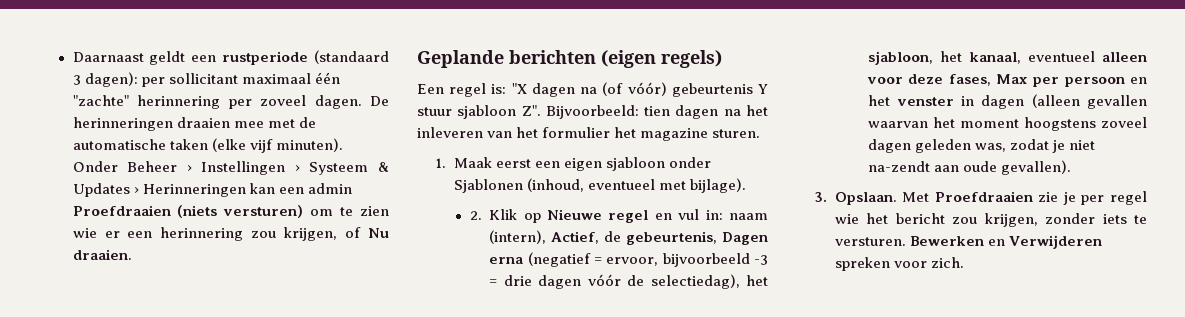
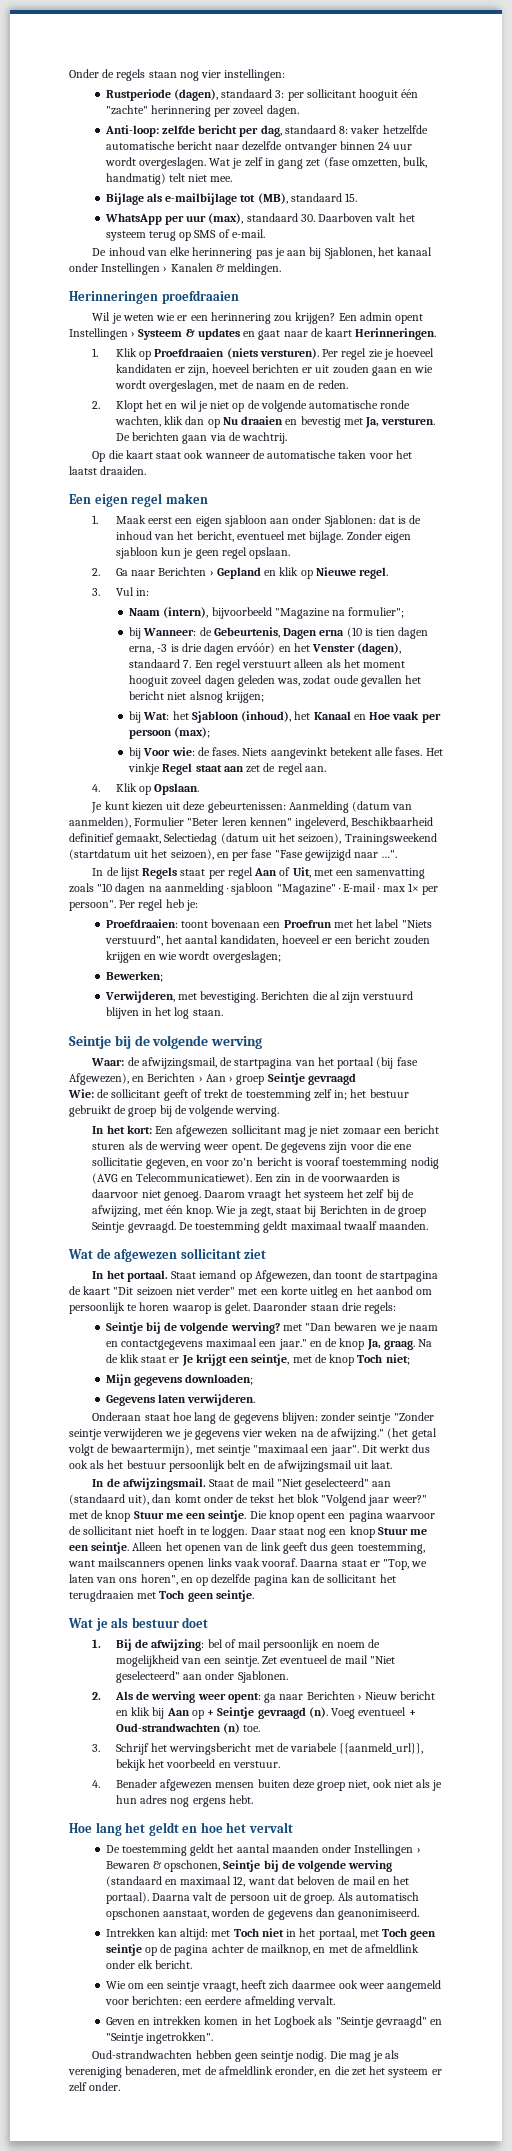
- Daarnaast geldt een rustperiode (standaard 3 dagen): per sollicitant maximaal één "zachte" herinnering per zoveel dagen. De herinneringen draaien mee met de automatische taken (elke vijf minuten). Onder Beheer › Instellingen › Systeem & Updates › Herinneringen kan een admin Proefdraaien (niets versturen) om te zien wie er een herinnering zou krijgen, of Nu draaien.
- Geplande berichten (eigen regels)
- Een regel is: "X dagen na (of vóór) gebeurtenis Y stuur sjabloon Z". Bijvoorbeeld: tien dagen na het inleveren van het formulier het magazine sturen.
+ Onder de regels staan nog vier instellingen:
+ Rustperiode (dagen), standaard 3: per sollicitant hooguit één "zachte" herinnering per zoveel dagen.
+ Anti-loop: zelfde bericht per dag, standaard 8: vaker hetzelfde automatische bericht naar dezelfde ontvanger binnen 24 uur wordt overgeslagen. Wat je zelf in gang zet (fase omzetten, bulk, handmatig) telt niet mee.
+ Bijlage als e-mailbijlage tot (MB), standaard 15.
+ WhatsApp per uur (max), standaard 30. Daarboven valt het systeem terug op SMS of e-mail.
+ De inhoud van elke herinnering pas je aan bij Sjablonen, het kanaal onder Instellingen › Kanalen & meldingen.
+ Herinneringen proefdraaien
+ Wil je weten wie er een herinnering zou krijgen? Een admin opent Instellingen › Systeem & updates en gaat naar de kaart Herinneringen.
+ 1. Klik op Proefdraaien (niets versturen). Per regel zie je hoeveel kandidaten er zijn, hoeveel berichten er uit zouden gaan en wie wordt overgeslagen, met de naam en de reden.
+ 2. Klopt het en wil je niet op de volgende automatische ronde wachten, klik dan op Nu draaien en bevestig met Ja, versturen. De berichten gaan via de wachtrij.
+ Op die kaart staat ook wanneer de automatische taken voor het laatst draaiden.
+ Een eigen regel maken
- 1. Maak eerst een eigen sjabloon onder Sjablonen (inhoud, eventueel met bijlage).
- 2. Klik op Nieuwe regel en vul in: naam (intern), Actief, de gebeurtenis, Dagen erna (negatief = ervoor, bijvoorbeeld -3 = drie dagen vóór de selectiedag), het sjabloon, het kanaal, eventueel alleen voor deze fases, Max per persoon en het venster in dagen (alleen gevallen waarvan het moment hoogstens zoveel dagen geleden was, zodat je niet na-zendt aan oude gevallen).
- 3. Opslaan. Met Proefdraaien zie je per regel wie het bericht zou krijgen, zonder iets te versturen. Bewerken en Verwijderen spreken voor zich.
+ 1. Maak eerst een eigen sjabloon aan onder Sjablonen: dat is de inhoud van het bericht, eventueel met bijlage. Zonder eigen sjabloon kun je geen regel opslaan.
+ 2. Ga naar Berichten › Gepland en klik op Nieuwe regel.
+ 3. Vul in:
+ Naam (intern), bijvoorbeeld "Magazine na formulier";
+ bij Wanneer: de Gebeurtenis, Dagen erna (10 is tien dagen erna, -3 is drie dagen ervóór) en het Venster (dagen), standaard 7. Een regel verstuurt alleen als het moment hooguit zoveel dagen geleden was, zodat oude gevallen het bericht niet alsnog krijgen;
+ bij Wat: het Sjabloon (inhoud), het Kanaal en Hoe vaak per persoon (max);
+ bij Voor wie: de fases. Niets aangevinkt betekent alle fases. Het vinkje Regel staat aan zet de regel aan.
+ 4. Klik op Opslaan.
+ Je kunt kiezen uit deze gebeurtenissen: Aanmelding (datum van aanmelden), Formulier "Beter leren kennen" ingeleverd, Beschikbaarheid definitief gemaakt, Selectiedag (datum uit het seizoen), Trainingsweekend (startdatum uit het seizoen), en per fase "Fase gewijzigd naar …".
+ In de lijst Regels staat per regel Aan of Uit, met een samenvatting zoals "10 dagen na aanmelding · sjabloon "Magazine" · E-mail · max 1× per persoon". Per regel heb je:
+ Proefdraaien: toont bovenaan een Proefrun met het label "Niets verstuurd", het aantal kandidaten, hoeveel er een bericht zouden krijgen en wie wordt overgeslagen;
+ Bewerken;
+ Verwijderen, met bevestiging. Berichten die al zijn verstuurd blijven in het log staan.
+ Seintje bij de volgende werving
+ Waar: de afwijzingsmail, de startpagina van het portaal (bij fase Afgewezen), en Berichten › Aan › groep Seintje gevraagd
+ Wie: de sollicitant geeft of trekt de toestemming zelf in; het bestuur gebruikt de groep bij de volgende werving.
+ In het kort: Een afgewezen sollicitant mag je niet zomaar een bericht sturen als de werving weer opent. De gegevens zijn voor die ene sollicitatie gegeven, en voor zo'n bericht is vooraf toestemming nodig (AVG en Telecommunicatiewet). Een zin in de voorwaarden is daarvoor niet genoeg. Daarom vraagt het systeem het zelf bij de afwijzing, met één knop. Wie ja zegt, staat bij Berichten in de groep Seintje gevraagd. De toestemming geldt maximaal twaalf maanden.
+ Wat de afgewezen sollicitant ziet
+ In het portaal. Staat iemand op Afgewezen, dan toont de startpagina de kaart "Dit seizoen niet verder" met een korte uitleg en het aanbod om persoonlijk te horen waarop is gelet. Daaronder staan drie regels:
+ Seintje bij de volgende werving? met "Dan bewaren we je naam en contactgegevens maximaal een jaar." en de knop Ja, graag. Na de klik staat er Je krijgt een seintje, met de knop Toch niet;
+ Mijn gegevens downloaden;
+ Gegevens laten verwijderen.
+ Onderaan staat hoe lang de gegevens blijven: zonder seintje "Zonder seintje verwijderen we je gegevens vier weken na de afwijzing." (het getal volgt de bewaartermijn), met seintje "maximaal een jaar". Dit werkt dus ook als het bestuur persoonlijk belt en de afwijzingsmail uit laat.
+ In de afwijzingsmail. Staat de mail "Niet geselecteerd" aan (standaard uit), dan komt onder de tekst het blok "Volgend jaar weer?" met de knop Stuur me een seintje. Die knop opent een pagina waarvoor de sollicitant niet hoeft in te loggen. Daar staat nog een knop Stuur me een seintje. Alleen het openen van de link geeft dus geen toestemming, want mailscanners openen links vaak vooraf. Daarna staat er "Top, we laten van ons horen", en op dezelfde pagina kan de sollicitant het terugdraaien met Toch geen seintje.
+ Wat je als bestuur doet
+ 1. Bij de afwijzing: bel of mail persoonlijk en noem de mogelijkheid van een seintje. Zet eventueel de mail "Niet geselecteerd" aan onder Sjablonen.
+ 2. Als de werving weer opent: ga naar Berichten › Nieuw bericht en klik bij Aan op + Seintje gevraagd (n). Voeg eventueel + Oud-strandwachten (n) toe.
+ 3. Schrijf het wervingsbericht met de variabele {{aanmeld_url}}, bekijk het voorbeeld en verstuur.
+ 4. Benader afgewezen mensen buiten deze groep niet, ook niet als je hun adres nog ergens hebt.
+ Hoe lang het geldt en hoe het vervalt
+ De toestemming geldt het aantal maanden onder Instellingen › Bewaren & opschonen, Seintje bij de volgende werving (standaard en maximaal 12, want dat beloven de mail en het portaal). Daarna valt de persoon uit de groep. Als automatisch opschonen aanstaat, worden de gegevens dan geanonimiseerd.
+ Intrekken kan altijd: met Toch niet in het portaal, met Toch geen seintje op de pagina achter de mailknop, en met de afmeldlink onder elk bericht.
+ Wie om een seintje vraagt, heeft zich daarmee ook weer aangemeld voor berichten: een eerdere afmelding vervalt.
+ Geven en intrekken komen in het Logboek als "Seintje gevraagd" en "Seintje ingetrokken".
+ Oud-strandwachten hebben geen seintje nodig. Die mag je als vereniging benaderen, met de afmeldlink eronder, en die zet het systeem er zelf onder.

